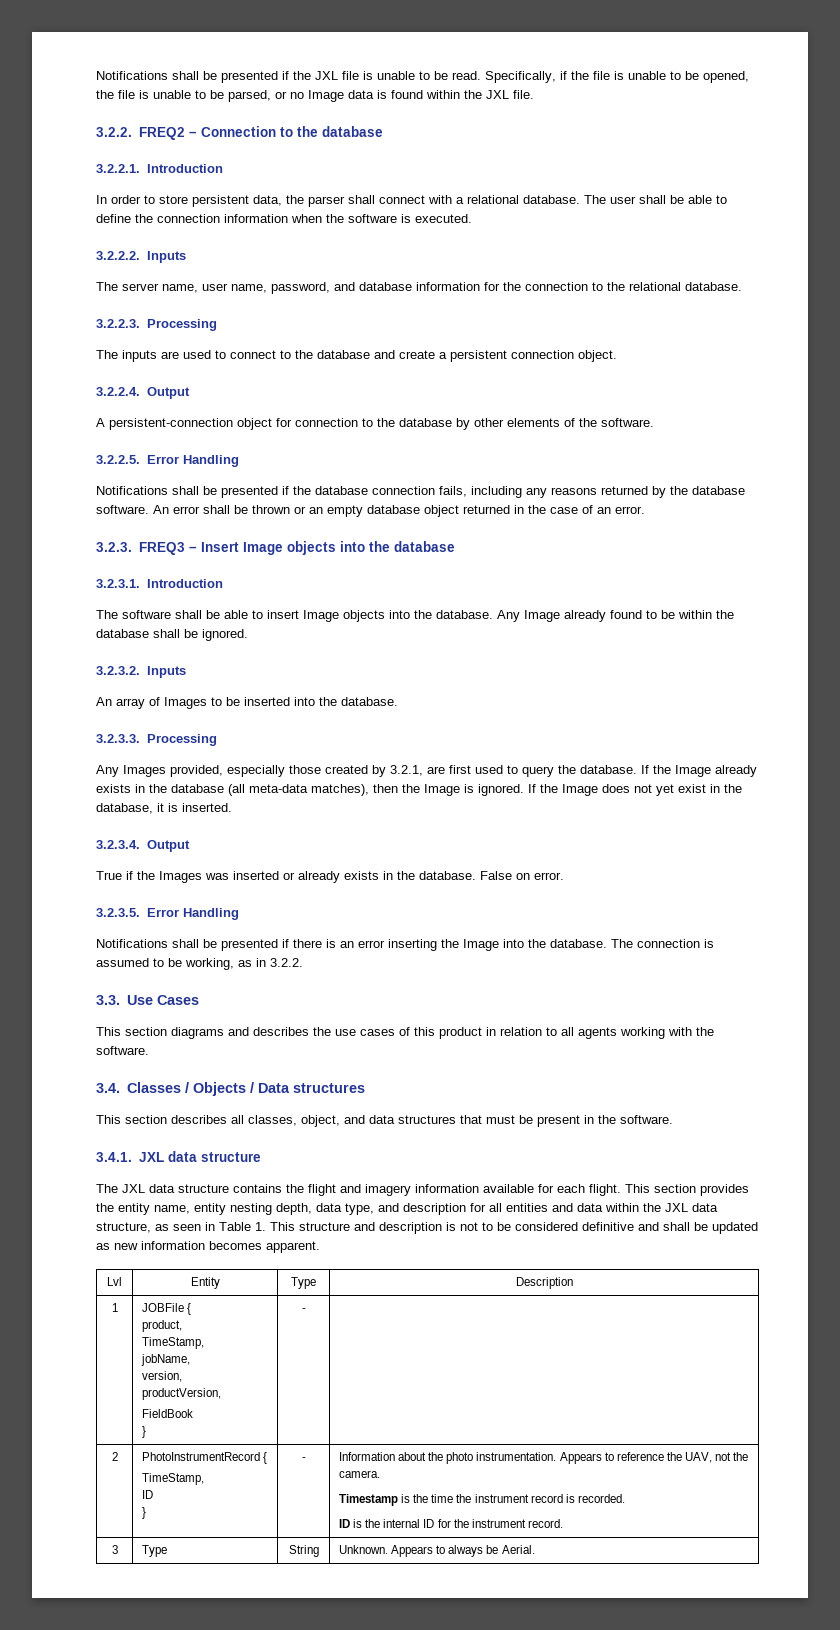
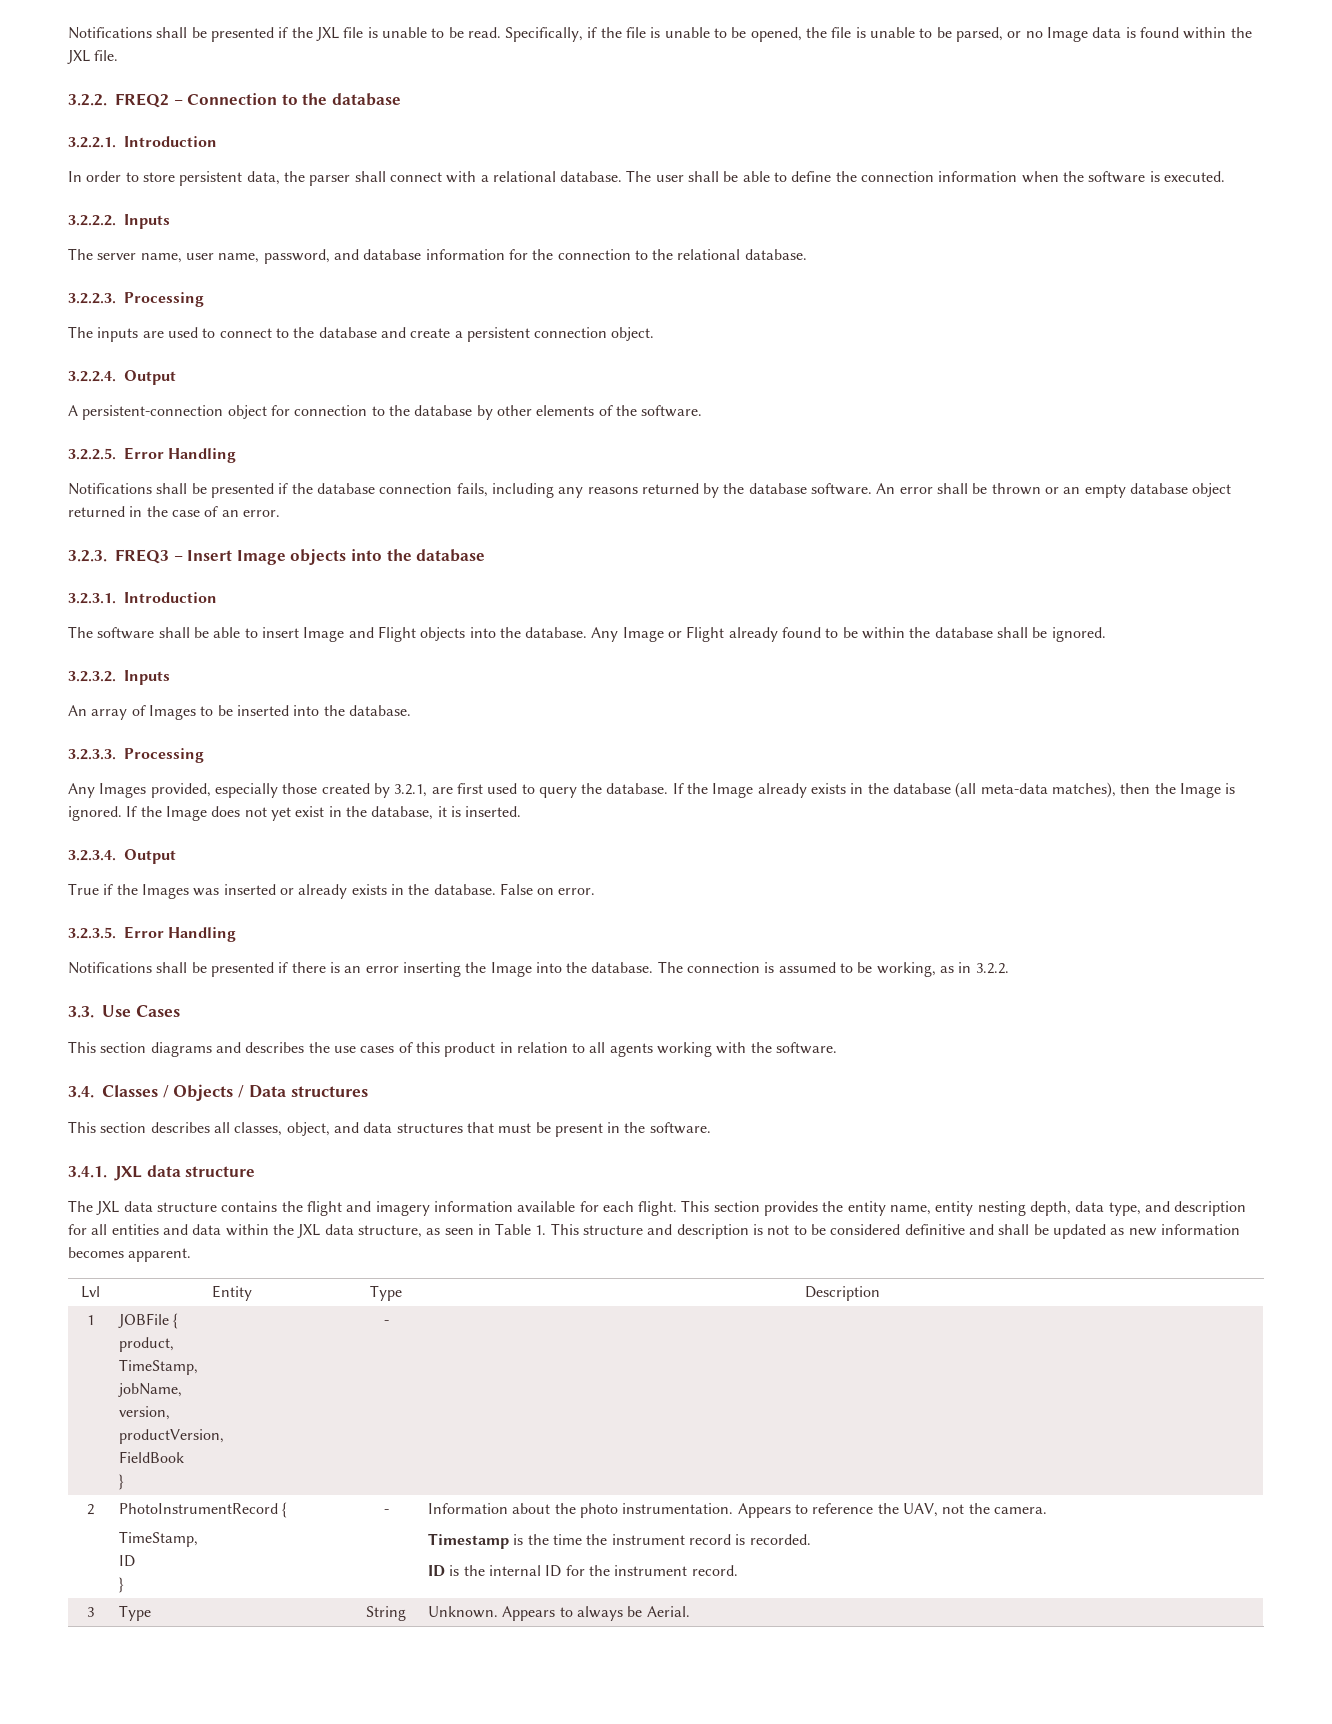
- The software shall be able to insert Image objects into the database.
+ The software shall be able to insert Image and Flight objects into the database.
- Any Image already found to be within the database shall be ignored.
+ Any Image or Flight already found to be within the database shall be ignored.

